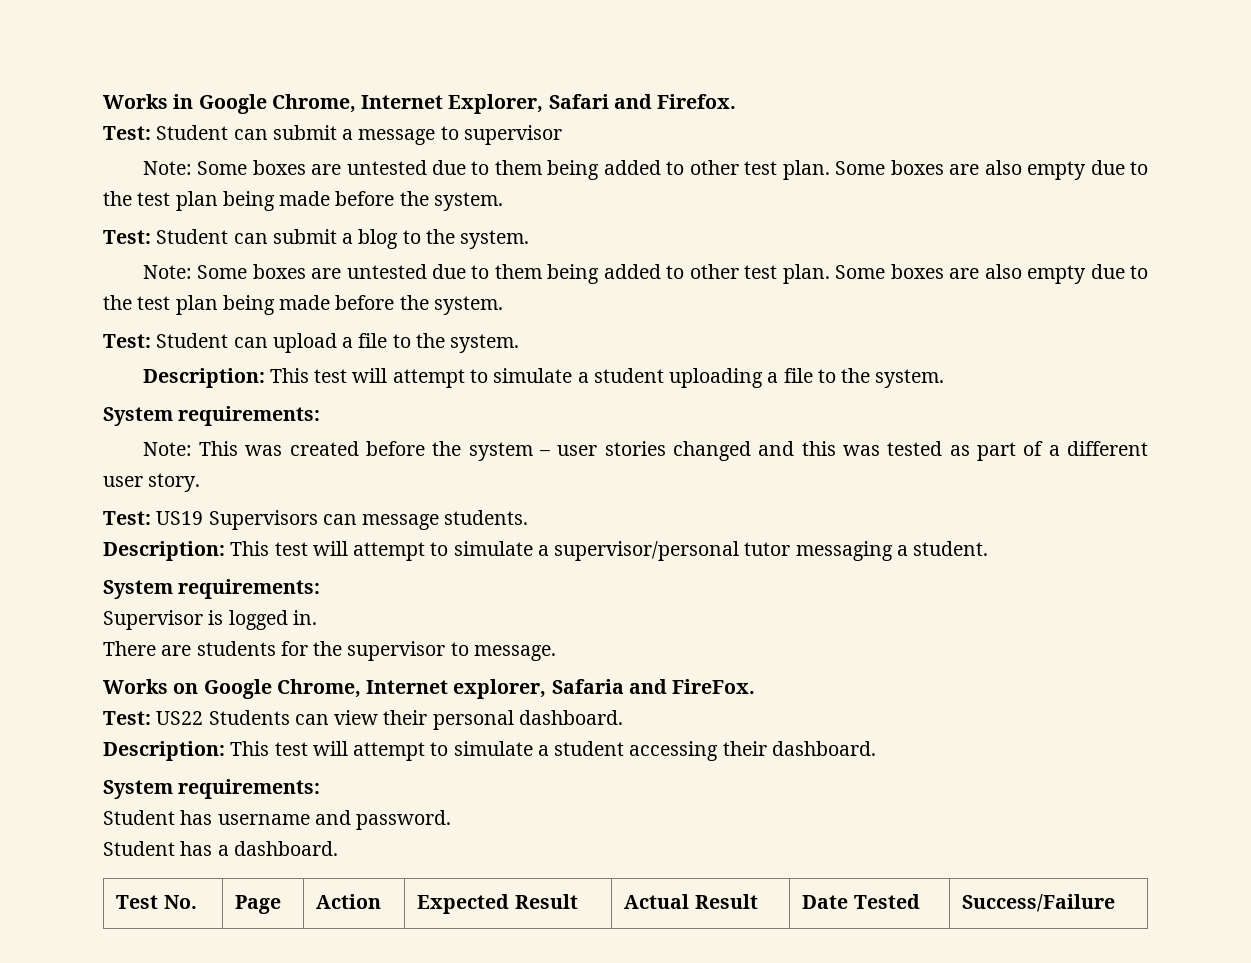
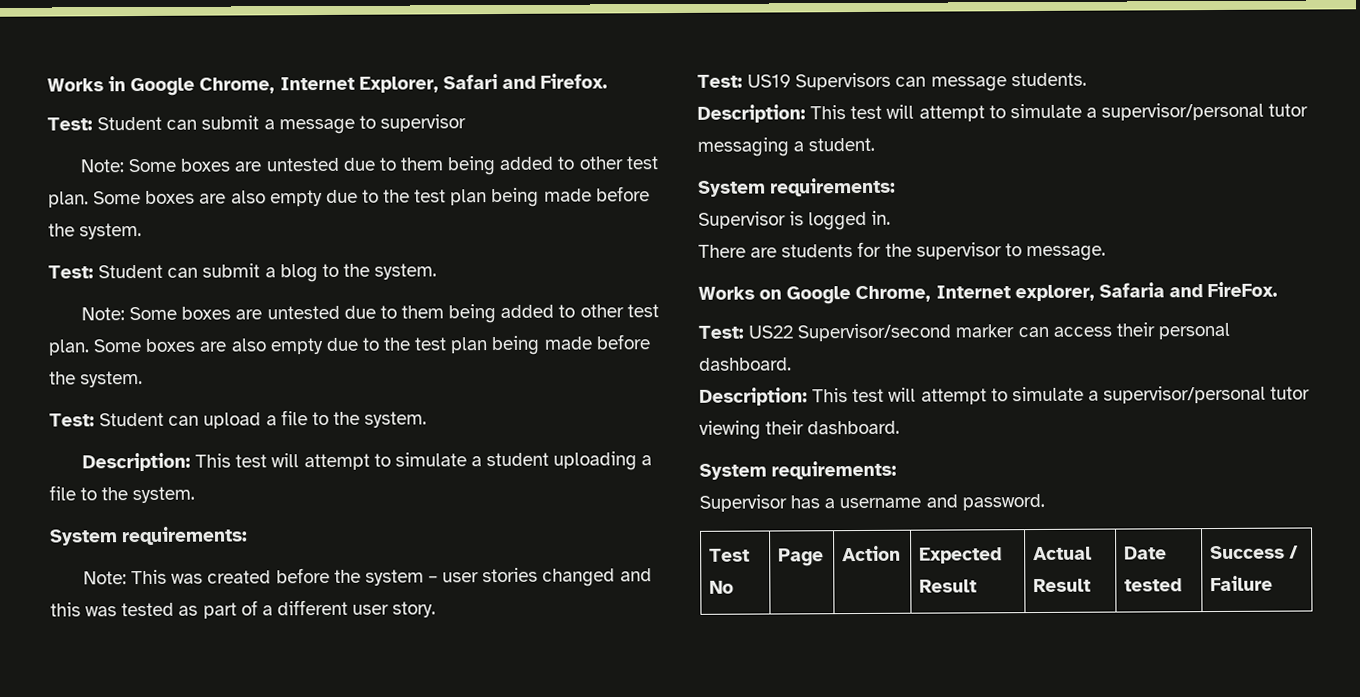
- Test: US22 Students can view their personal dashboard.
+ Test: US22 Supervisor/second marker can access their personal dashboard.
- Description: This test will attempt to simulate a student accessing their dashboard.
+ Description: This test will attempt to simulate a supervisor/personal tutor viewing their dashboard.
- Student has username and password.
+ Supervisor has a username and password.
- Student has a dashboard.
- Test No. | Page | Action | Expected Result | Actual Result | Date Tested | Success/Failure
+ Test No | Page | Action | Expected Result | Actual Result | Date tested | Success / Failure

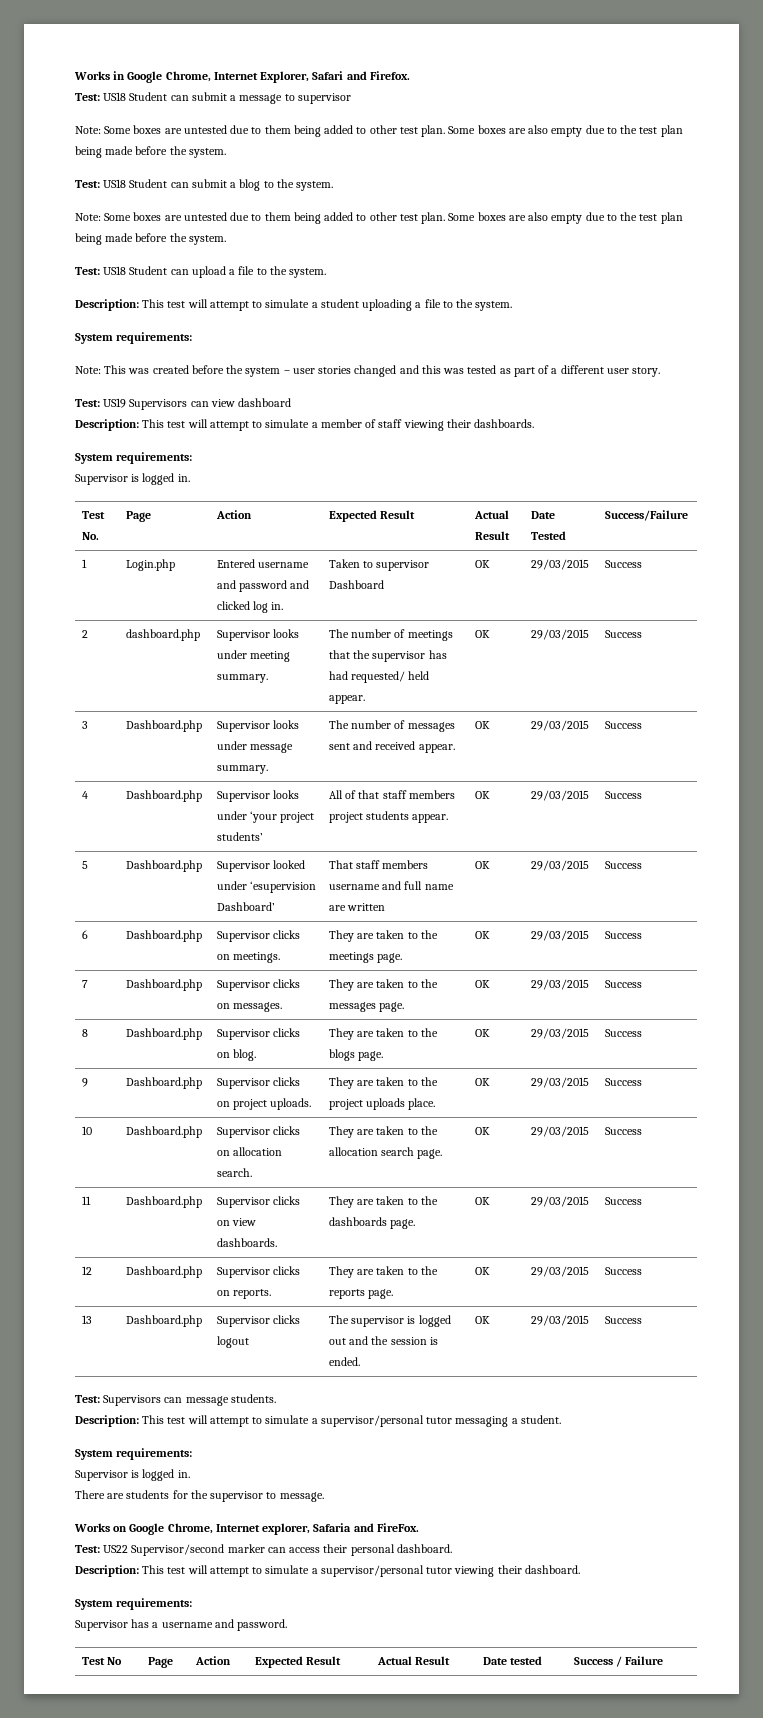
- Test: Student can submit a message to supervisor
+ Test: US18 Student can submit a message to supervisor
- Test: Student can submit a blog to the system.
+ Test: US18 Student can submit a blog to the system.
- Test: Student can upload a file to the system.
+ Test: US18 Student can upload a file to the system.
- Test: US19 Supervisors can message students.
+ Test: US19 Supervisors can view dashboard
+ Description: This test will attempt to simulate a member of staff viewing their dashboards.
+ System requirements:
+ Supervisor is logged in.
+ Test No. | Page | Action | Expected Result | Actual Result | Date Tested | Success/Failure
+ 1 | Login.php | Entered username and password and clicked log in. | Taken to supervisor Dashboard | OK | 29/03/2015 | Success
+ 2 | dashboard.php | Supervisor looks under meeting summary. | The number of meetings that the supervisor has had requested/ held appear. | OK | 29/03/2015 | Success
+ 3 | Dashboard.php | Supervisor looks under message summary. | The number of messages sent and received appear. | OK | 29/03/2015 | Success
+ 4 | Dashboard.php | Supervisor looks under ‘your project students’ | All of that staff members project students appear. | OK | 29/03/2015 | Success
+ 5 | Dashboard.php | Supervisor looked under ‘esupervision Dashboard’ | That staff members username and full name are written | OK | 29/03/2015 | Success
+ 6 | Dashboard.php | Supervisor clicks on meetings. | They are taken to the meetings page. | OK | 29/03/2015 | Success
+ 7 | Dashboard.php | Supervisor clicks on messages. | They are taken to the messages page. | OK | 29/03/2015 | Success
+ 8 | Dashboard.php | Supervisor clicks on blog. | They are taken to the blogs page. | OK | 29/03/2015 | Success
+ 9 | Dashboard.php | Supervisor clicks on project uploads. | They are taken to the project uploads place. | OK | 29/03/2015 | Success
+ 10 | Dashboard.php | Supervisor clicks on allocation search. | They are taken to the allocation search page. | OK | 29/03/2015 | Success
+ 11 | Dashboard.php | Supervisor clicks on view dashboards. | They are taken to the dashboards page. | OK | 29/03/2015 | Success
+ 12 | Dashboard.php | Supervisor clicks on reports. | They are taken to the reports page. | OK | 29/03/2015 | Success
+ 13 | Dashboard.php | Supervisor clicks logout | The supervisor is logged out and the session is ended. | OK | 29/03/2015 | Success
+ Test: Supervisors can message students.

